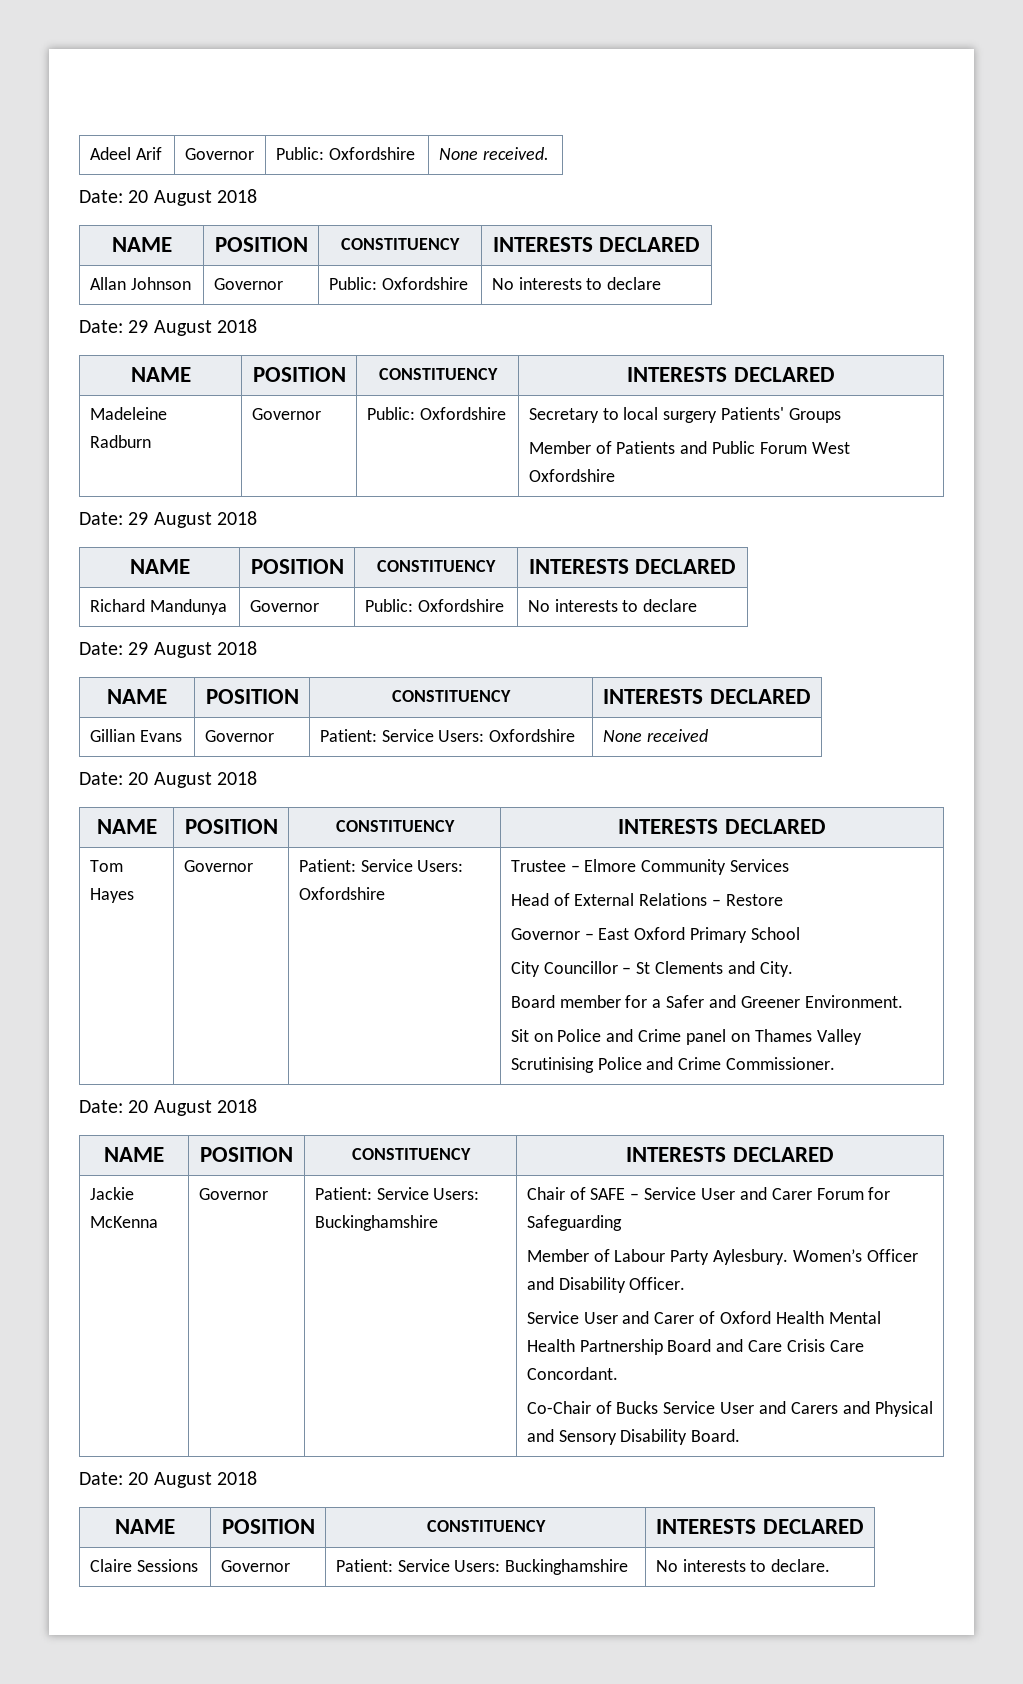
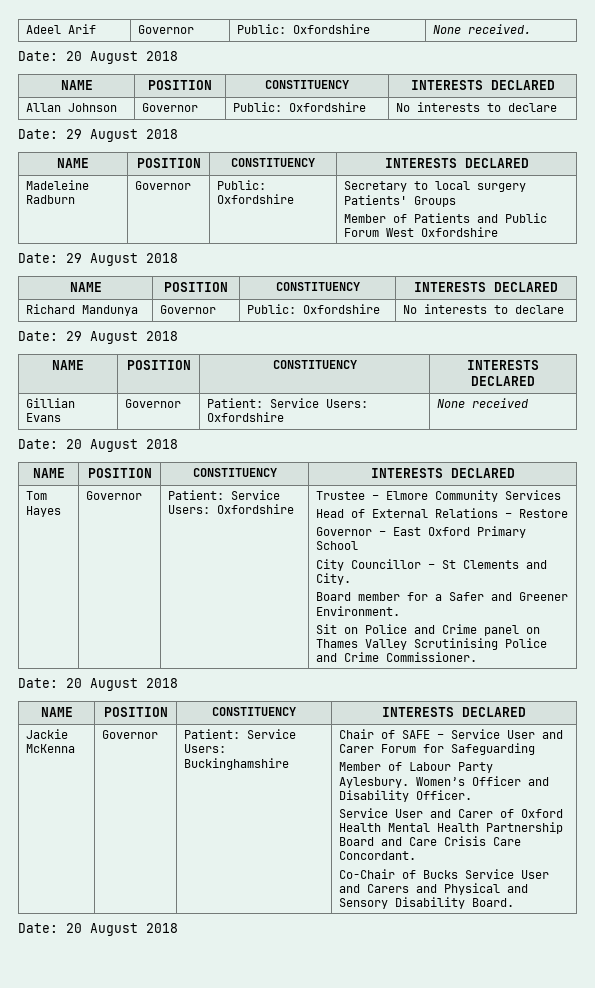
  Co-Chair of Bucks Service User and Carers and Physical and Sensory Disability Board.
  Date: 20 August 2018
- NAME | POSITION | CONSTITUENCY | INTERESTS DECLARED
- Claire Sessions | Governor | Patient: Service Users: Buckinghamshire | No interests to declare.

